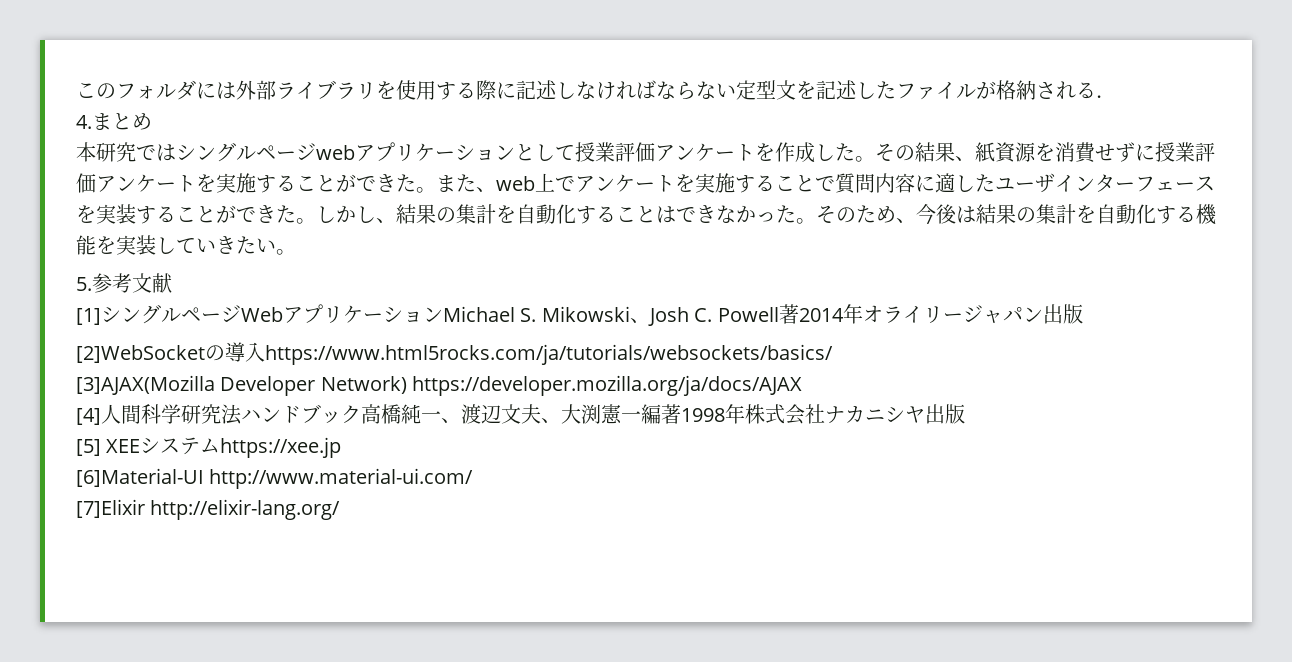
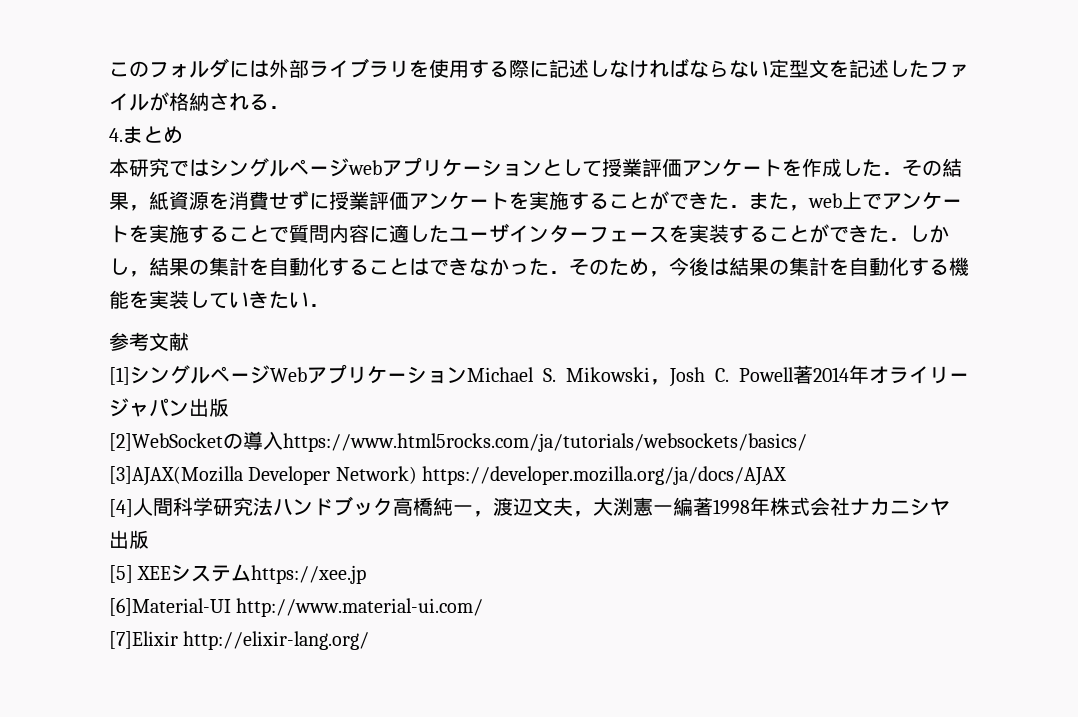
- 本研究ではシングルページwebアプリケーションとして授業評価アンケートを作成した。その結果、紙資源を消費せずに授業評価アンケートを実施することができた。また、web上でアンケートを実施することで質問内容に適したユーザインターフェースを実装することができた。しかし、結果の集計を自動化することはできなかった。そのため、今後は結果の集計を自動化する機能を実装していきたい。
- 5.参考文献
+ 本研究ではシングルページwebアプリケーションとして授業評価アンケートを作成した．その結果，紙資源を消費せずに授業評価アンケートを実施することができた．また，web上でアンケートを実施することで質問内容に適したユーザインターフェースを実装することができた．しかし，結果の集計を自動化することはできなかった．そのため，今後は結果の集計を自動化する機能を実装していきたい．
+ 参考文献
- [1]シングルページWebアプリケーションMichael S. Mikowski、Josh C. Powell著2014年オライリージャパン出版
+ [1]シングルページWebアプリケーションMichael S. Mikowski，Josh C. Powell著2014年オライリージャパン出版
- [4]人間科学研究法ハンドブック高橋純一、渡辺文夫、大渕憲一編著1998年株式会社ナカニシヤ出版
+ [4]人間科学研究法ハンドブック高橋純一，渡辺文夫，大渕憲一編著1998年株式会社ナカニシヤ出版

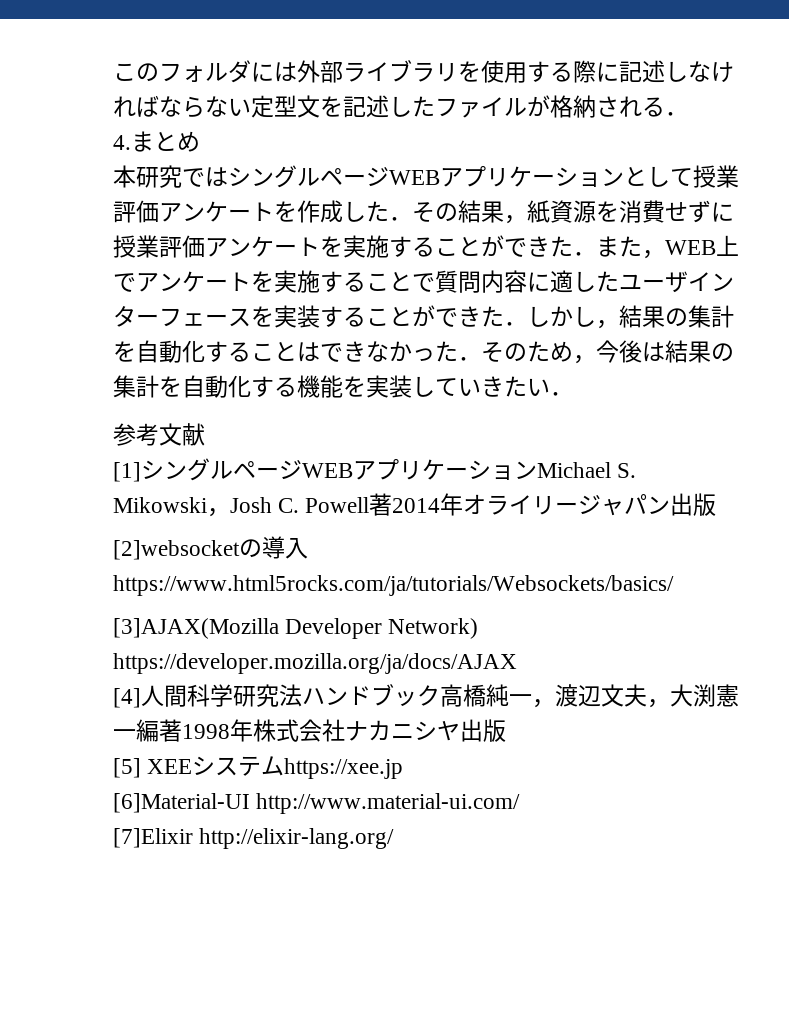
- 本研究ではシングルページwebアプリケーションとして授業評価アンケートを作成した．その結果，紙資源を消費せずに授業評価アンケートを実施することができた．また，web上でアンケートを実施することで質問内容に適したユーザインターフェースを実装することができた．しかし，結果の集計を自動化することはできなかった．そのため，今後は結果の集計を自動化する機能を実装していきたい．
+ 本研究ではシングルページWEBアプリケーションとして授業評価アンケートを作成した．その結果，紙資源を消費せずに授業評価アンケートを実施することができた．また，WEB上でアンケートを実施することで質問内容に適したユーザインターフェースを実装することができた．しかし，結果の集計を自動化することはできなかった．そのため，今後は結果の集計を自動化する機能を実装していきたい．
- [1]シングルページWebアプリケーションMichael S. Mikowski，Josh C. Powell著2014年オライリージャパン出版
+ [1]シングルページWEBアプリケーションMichael S. Mikowski，Josh C. Powell著2014年オライリージャパン出版
- [2]WebSocketの導入https://www.html5rocks.com/ja/tutorials/websockets/basics/
+ [2]websocketの導入https://www.html5rocks.com/ja/tutorials/Websockets/basics/

